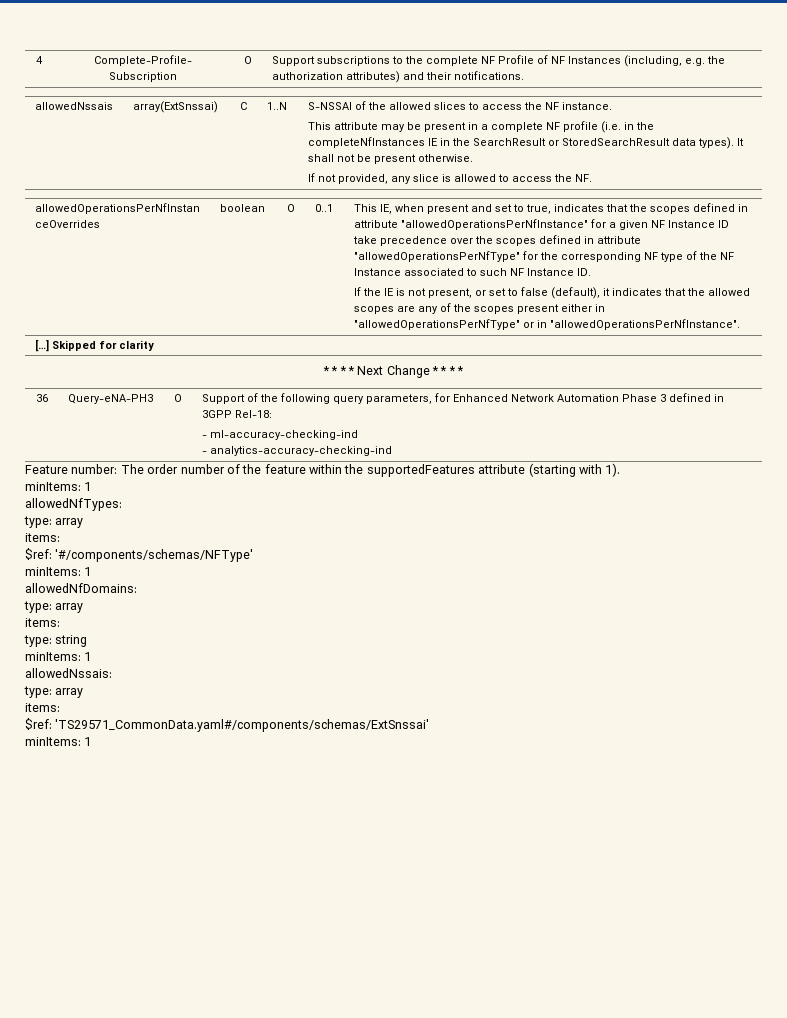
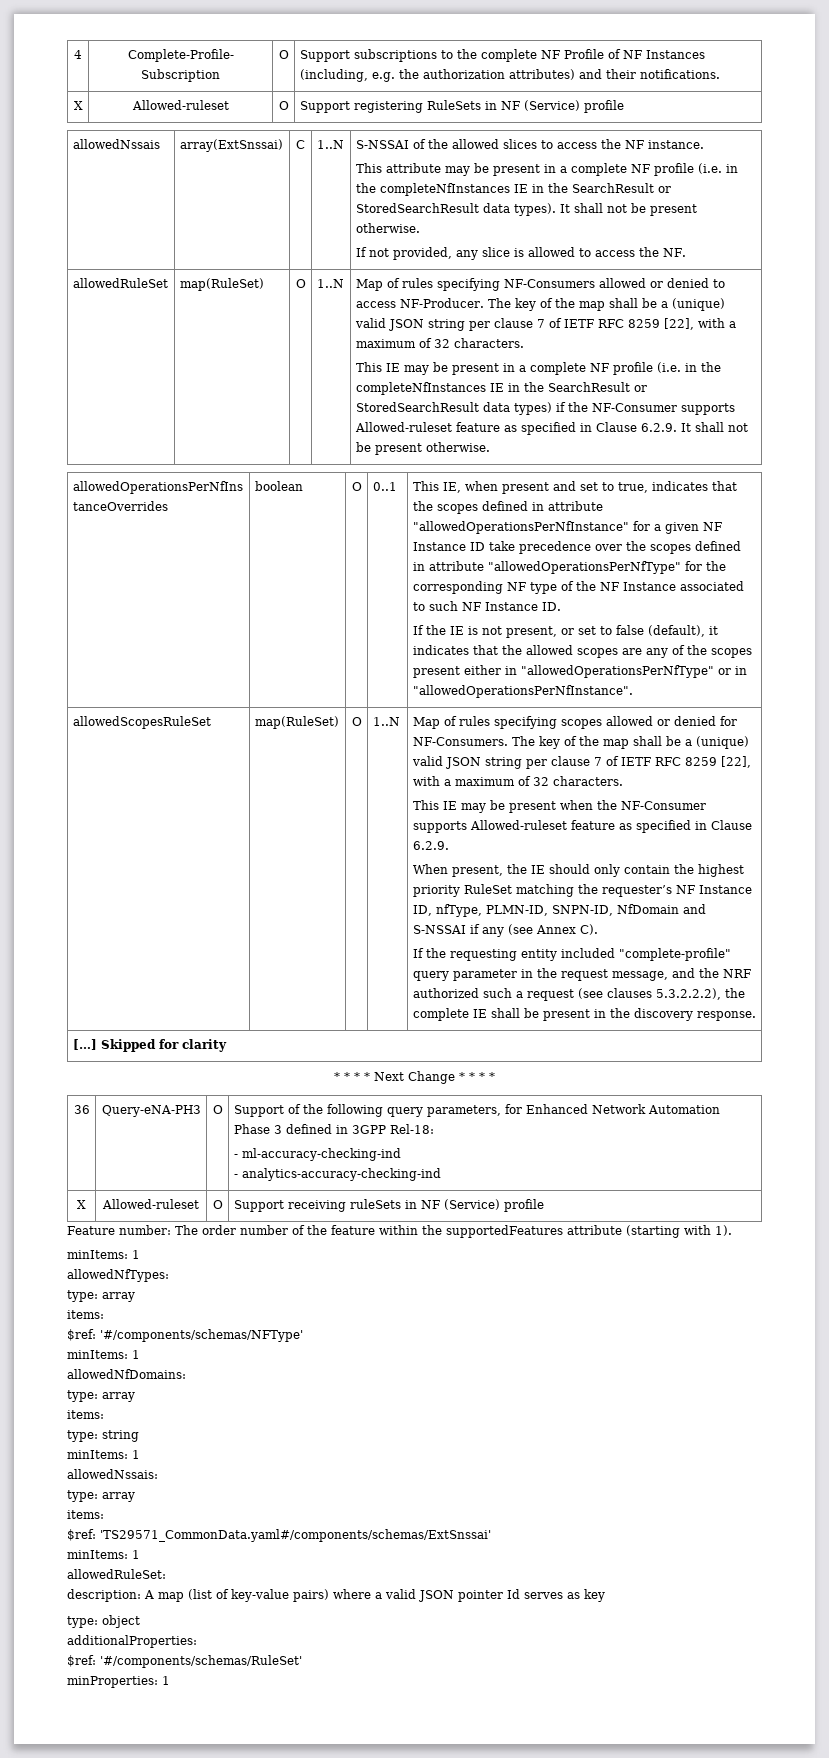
+ X | Allowed-ruleset | O | Support registering RuleSets in NF (Service) profile
+ allowedRuleSet | map(RuleSet) | O | 1..N | Map of rules specifying NF-Consumers allowed or denied to access NF-Producer. The key of the map shall be a (unique) valid JSON string per clause 7 of IETF RFC 8259 [22], with a maximum of 32 characters.
+ This IE may be present in a complete NF profile (i.e. in the completeNfInstances IE in the SearchResult or StoredSearchResult data types) if the NF-Consumer supports Allowed-ruleset feature as specified in Clause 6.2.9. It shall not be present otherwise.
+ allowedScopesRuleSet | map(RuleSet) | O | 1..N | Map of rules specifying scopes allowed or denied for NF-Consumers. The key of the map shall be a (unique) valid JSON string per clause 7 of IETF RFC 8259 [22], with a maximum of 32 characters.
+ This IE may be present when the NF-Consumer supports Allowed-ruleset feature as specified in Clause 6.2.9.
+ When present, the IE should only contain the highest priority RuleSet matching the requester’s NF Instance ID, nfType, PLMN-ID, SNPN-ID, NfDomain and S-NSSAI if any (see Annex C).
+ If the requesting entity included "complete-profile" query parameter in the request message, and the NRF authorized such a request (see clauses 5.3.2.2.2), the complete IE shall be present in the discovery response.
+ X | Allowed-ruleset | O | Support receiving ruleSets in NF (Service) profile
+ allowedRuleSet:
+ description: A map (list of key-value pairs) where a valid JSON pointer Id serves as key
+ type: object
+ additionalProperties:
+ $ref: '#/components/schemas/RuleSet'
+ minProperties: 1

